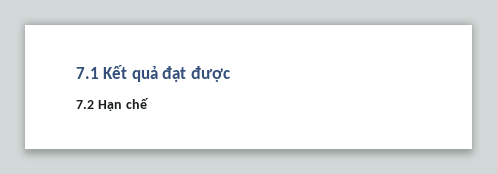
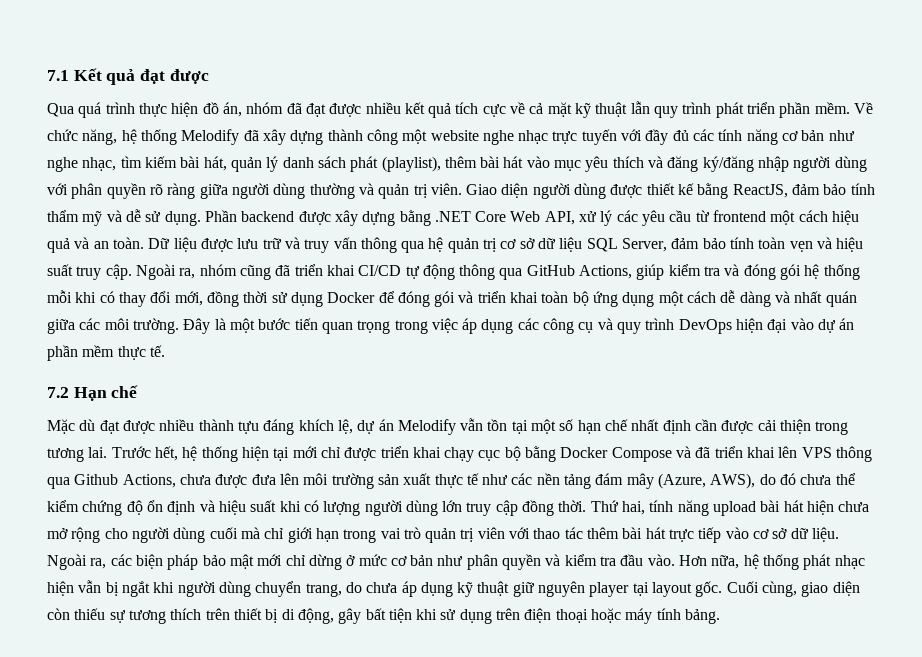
+ Qua quá trình thực hiện đồ án, nhóm đã đạt được nhiều kết quả tích cực về cả mặt kỹ thuật lẫn quy trình phát triển phần mềm. Về chức năng, hệ thống Melodify đã xây dựng thành công một website nghe nhạc trực tuyến với đầy đủ các tính năng cơ bản như nghe nhạc, tìm kiếm bài hát, quản lý danh sách phát (playlist), thêm bài hát vào mục yêu thích và đăng ký/đăng nhập người dùng với phân quyền rõ ràng giữa người dùng thường và quản trị viên. Giao diện người dùng được thiết kế bằng ReactJS, đảm bảo tính thẩm mỹ và dễ sử dụng. Phần backend được xây dựng bằng .NET Core Web API, xử lý các yêu cầu từ frontend một cách hiệu quả và an toàn. Dữ liệu được lưu trữ và truy vấn thông qua hệ quản trị cơ sở dữ liệu SQL Server, đảm bảo tính toàn vẹn và hiệu suất truy cập. Ngoài ra, nhóm cũng đã triển khai CI/CD tự động thông qua GitHub Actions, giúp kiểm tra và đóng gói hệ thống mỗi khi có thay đổi mới, đồng thời sử dụng Docker để đóng gói và triển khai toàn bộ ứng dụng một cách dễ dàng và nhất quán giữa các môi trường. Đây là một bước tiến quan trọng trong việc áp dụng các công cụ và quy trình DevOps hiện đại vào dự án phần mềm thực tế.
  7.2 Hạn chế
+ Mặc dù đạt được nhiều thành tựu đáng khích lệ, dự án Melodify vẫn tồn tại một số hạn chế nhất định cần được cải thiện trong tương lai. Trước hết, hệ thống hiện tại mới chỉ được triển khai chạy cục bộ bằng Docker Compose và đã triển khai lên VPS thông qua Github Actions, chưa được đưa lên môi trường sản xuất thực tế như các nền tảng đám mây (Azure, AWS), do đó chưa thể kiểm chứng độ ổn định và hiệu suất khi có lượng người dùng lớn truy cập đồng thời. Thứ hai, tính năng upload bài hát hiện chưa mở rộng cho người dùng cuối mà chỉ giới hạn trong vai trò quản trị viên với thao tác thêm bài hát trực tiếp vào cơ sở dữ liệu. Ngoài ra, các biện pháp bảo mật mới chỉ dừng ở mức cơ bản như phân quyền và kiểm tra đầu vào. Hơn nữa, hệ thống phát nhạc hiện vẫn bị ngắt khi người dùng chuyển trang, do chưa áp dụng kỹ thuật giữ nguyên player tại layout gốc. Cuối cùng, giao diện còn thiếu sự tương thích trên thiết bị di động, gây bất tiện khi sử dụng trên điện thoại hoặc máy tính bảng.

